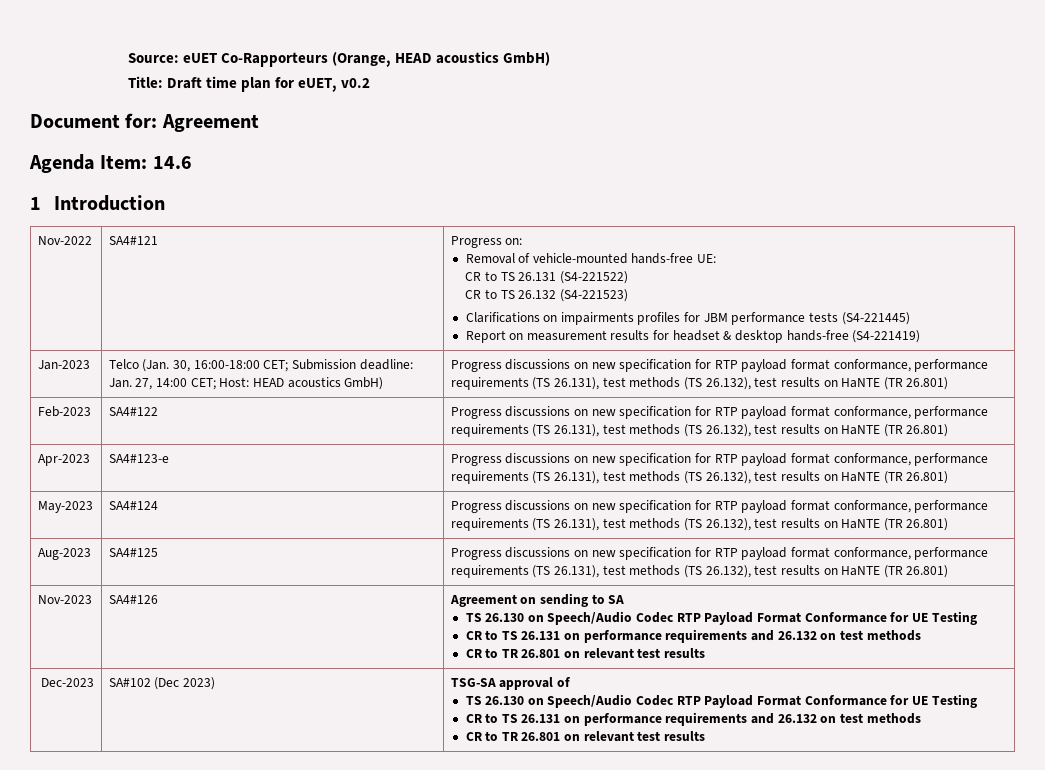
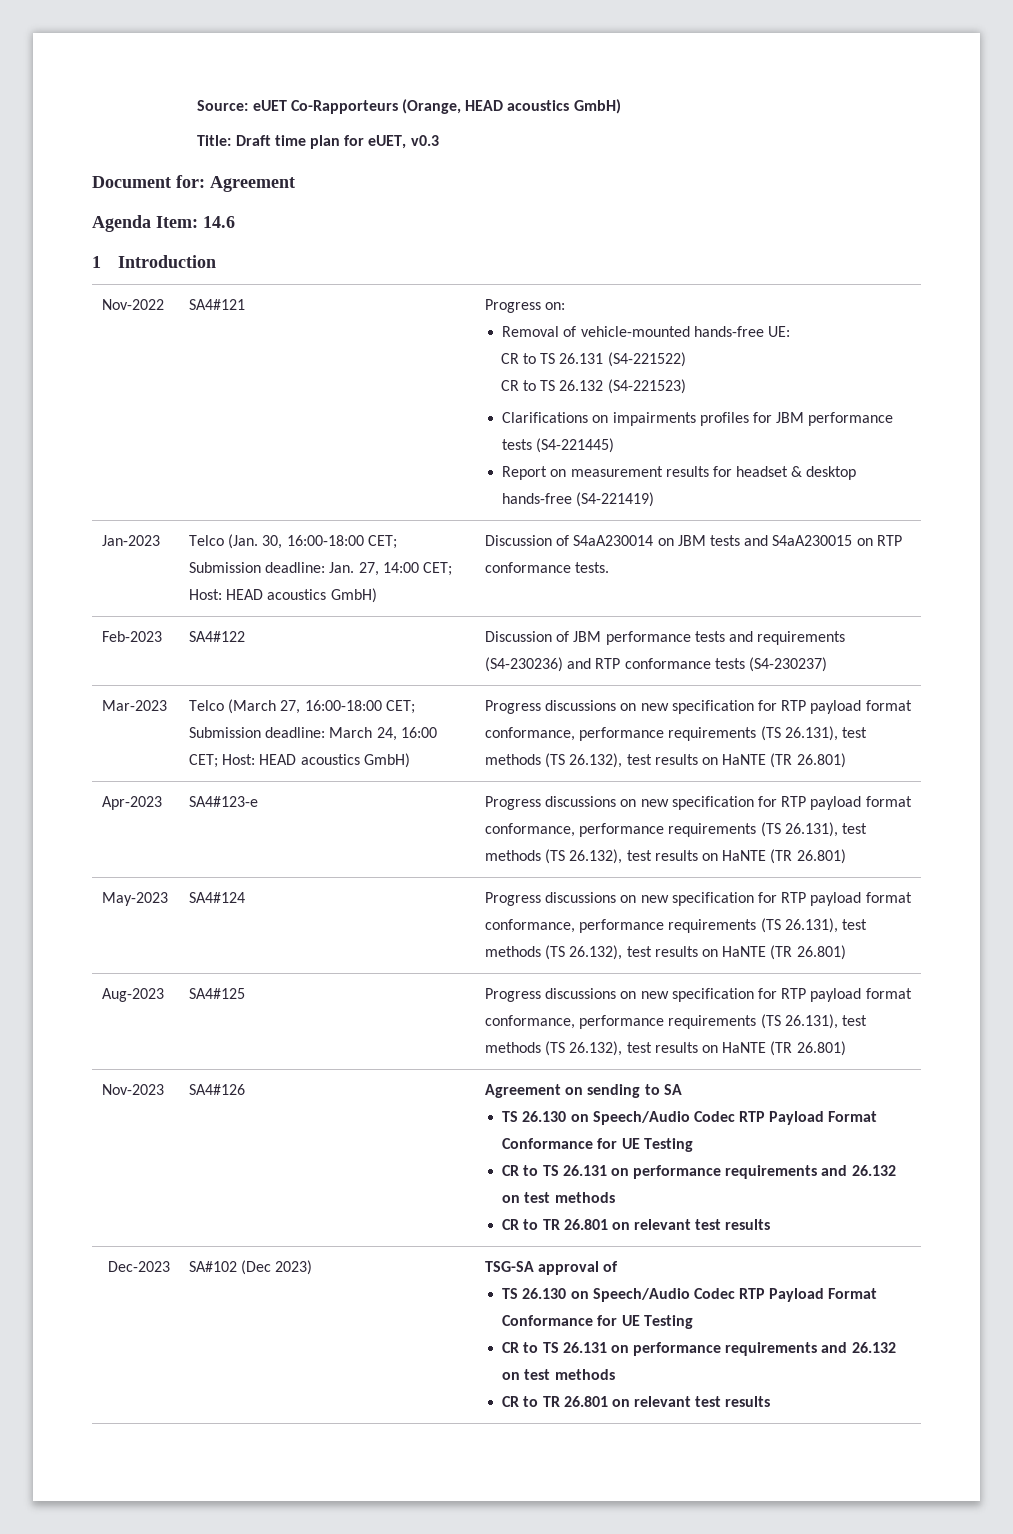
- Title: Draft time plan for eUET, v0.2
+ Title: Draft time plan for eUET, v0.3
- Jan-2023 | Telco (Jan. 30, 16:00-18:00 CET; Submission deadline: Jan. 27, 14:00 CET; Host: HEAD acoustics GmbH) | Progress discussions on new specification for RTP payload format conformance, performance requirements (TS 26.131), test methods (TS 26.132), test results on HaNTE (TR 26.801)
- Feb-2023 | SA4#122 | Progress discussions on new specification for RTP payload format conformance, performance requirements (TS 26.131), test methods (TS 26.132), test results on HaNTE (TR 26.801)
+ Jan-2023 | Telco (Jan. 30, 16:00-18:00 CET; Submission deadline: Jan. 27, 14:00 CET; Host: HEAD acoustics GmbH) | Discussion of S4aA230014 on JBM tests and S4aA230015 on RTP conformance tests.
+ Feb-2023 | SA4#122 | Discussion of JBM performance tests and requirements (S4-230236) and RTP conformance tests (S4-230237)
+ Mar-2023 | Telco (March 27, 16:00-18:00 CET; Submission deadline: March 24, 16:00 CET; Host: HEAD acoustics GmbH) | Progress discussions on new specification for RTP payload format conformance, performance requirements (TS 26.131), test methods (TS 26.132), test results on HaNTE (TR 26.801)

